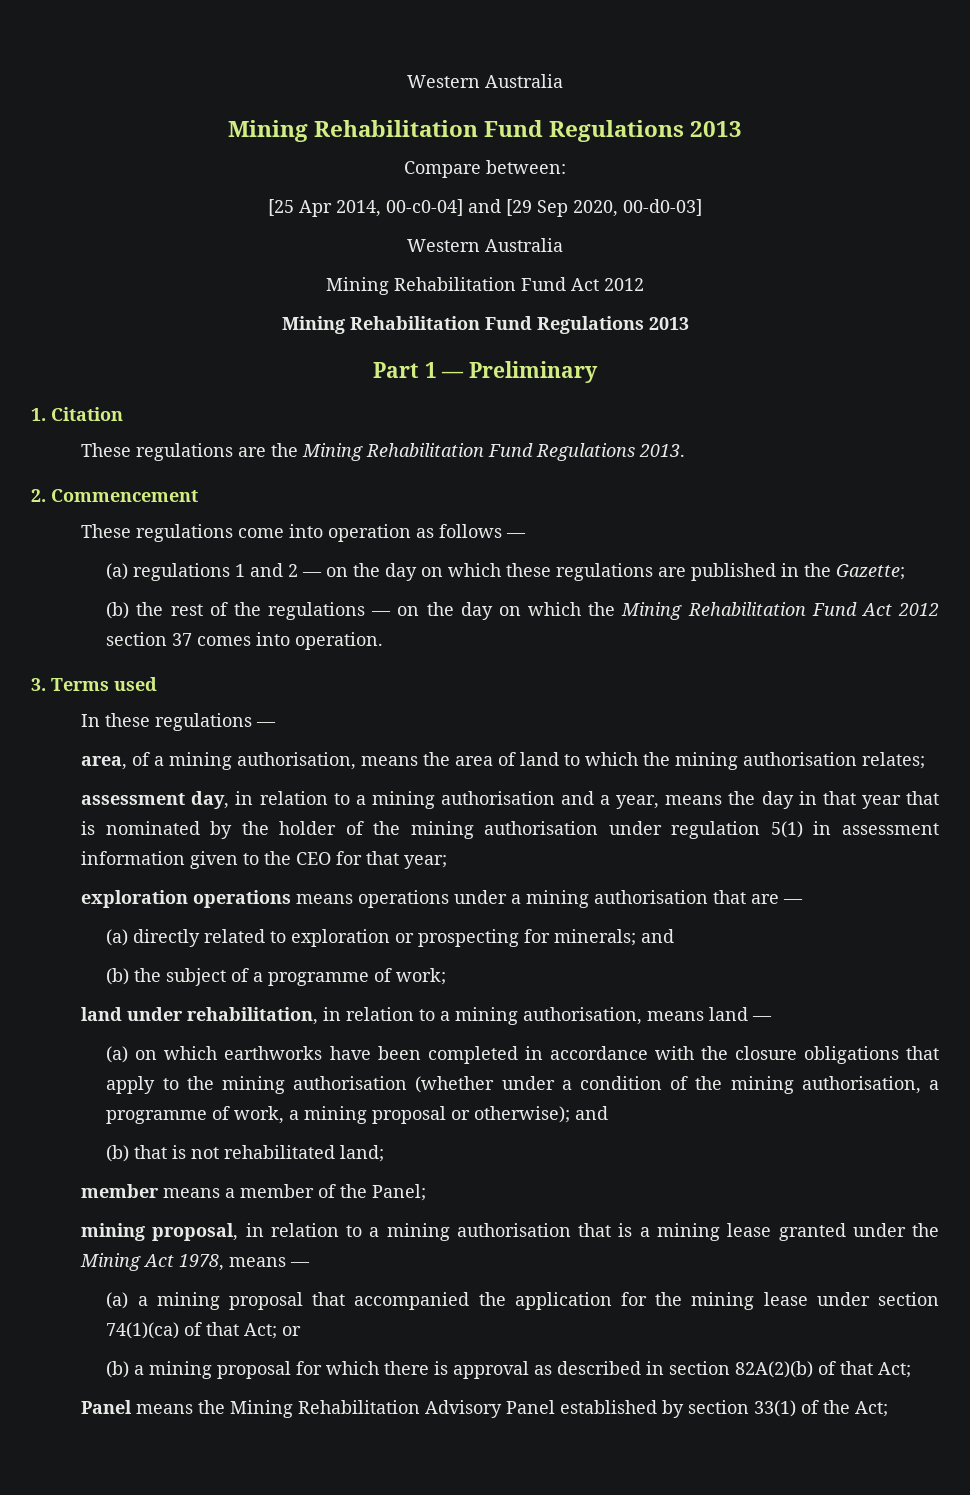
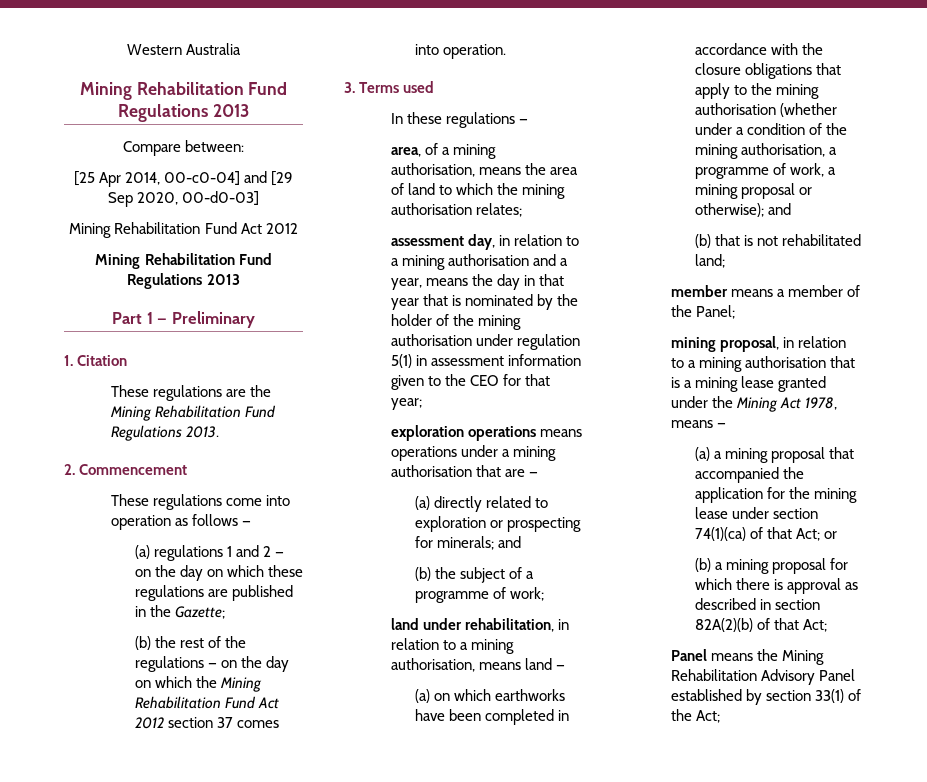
  [25 Apr 2014, 00-c0-04] and [29 Sep 2020, 00-d0-03]
- Western Australia

